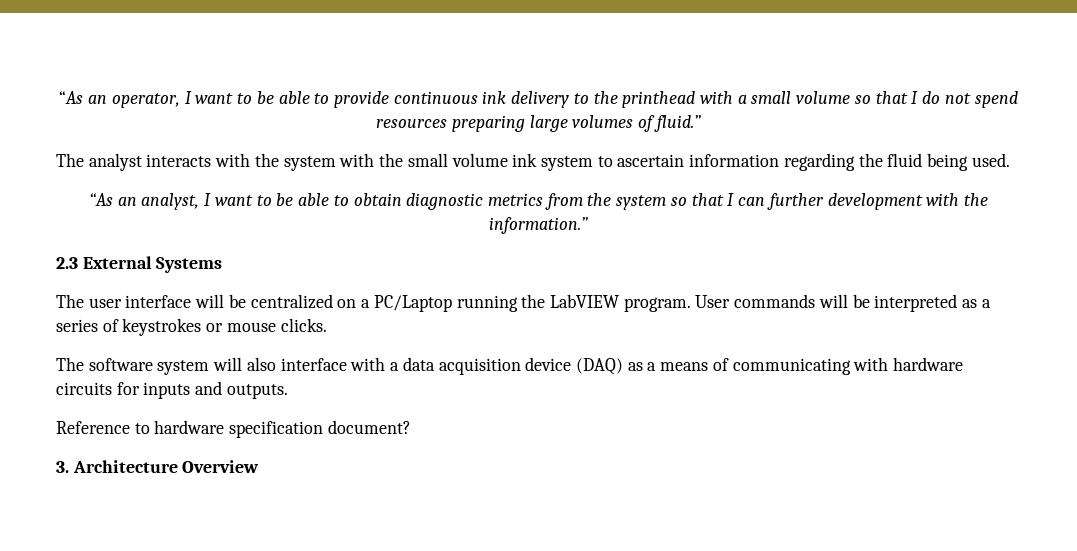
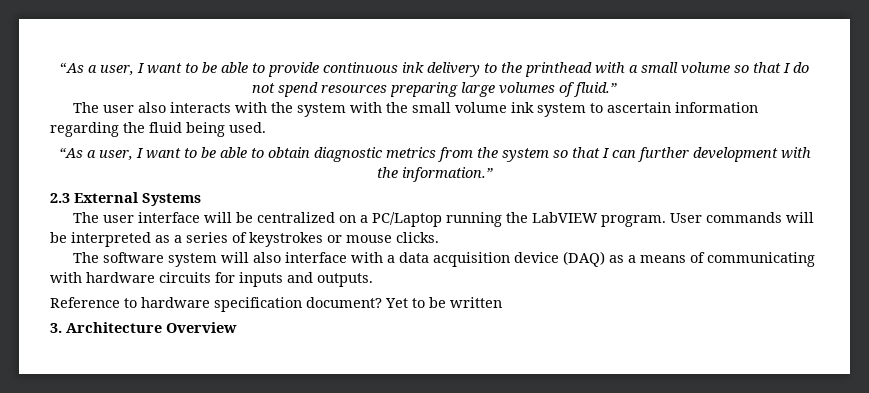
- “As an operator, I want to be able to provide continuous ink delivery to the printhead with a small volume so that I do not spend resources preparing large volumes of fluid.”
+ “As a user, I want to be able to provide continuous ink delivery to the printhead with a small volume so that I do not spend resources preparing large volumes of fluid.”
- The analyst interacts with the system with the small volume ink system to ascertain information regarding the fluid being used.
+ The user also interacts with the system with the small volume ink system to ascertain information regarding the fluid being used.
- “As an analyst, I want to be able to obtain diagnostic metrics from the system so that I can further development with the information.”
+ “As a user, I want to be able to obtain diagnostic metrics from the system so that I can further development with the information.”
+ Yet to be written

